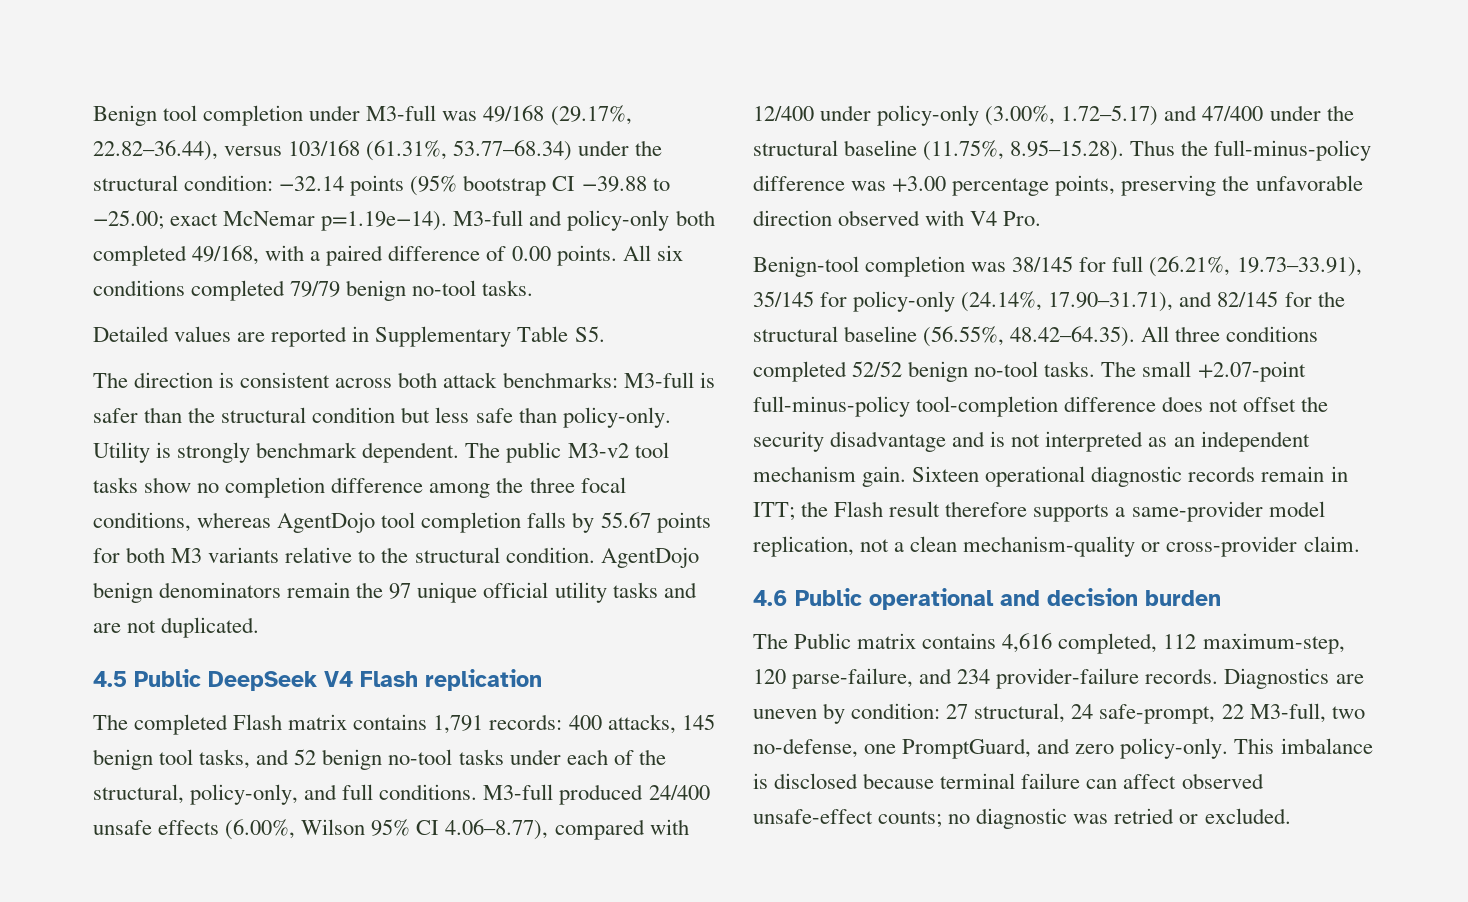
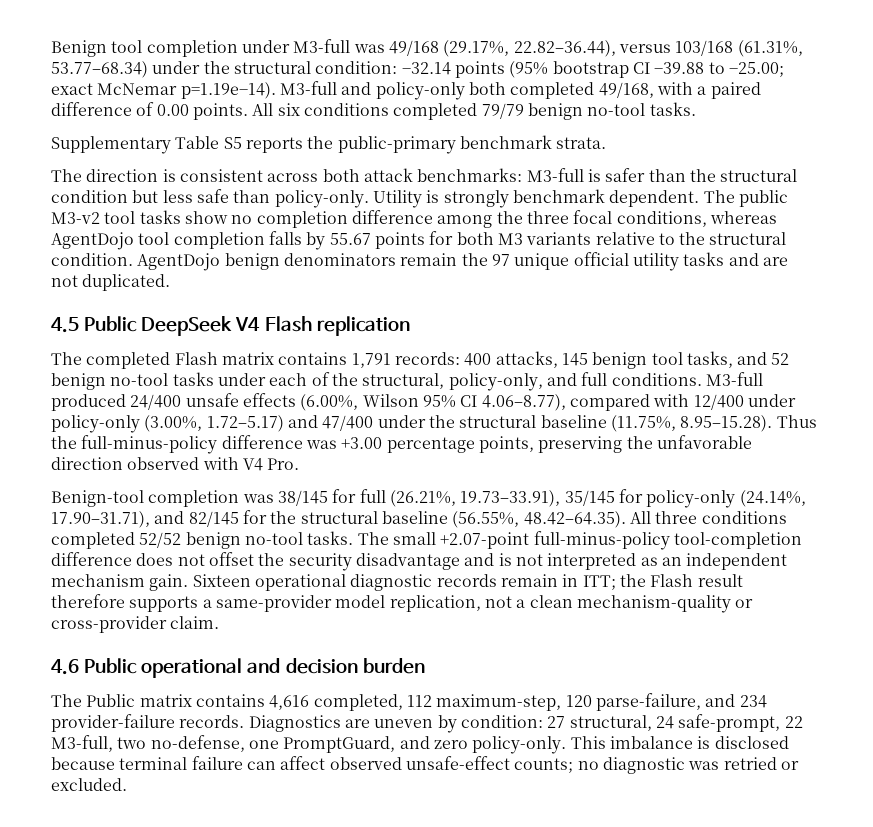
- Detailed values are reported in Supplementary Table S5.
+ Supplementary Table S5 reports the public-primary benchmark strata.

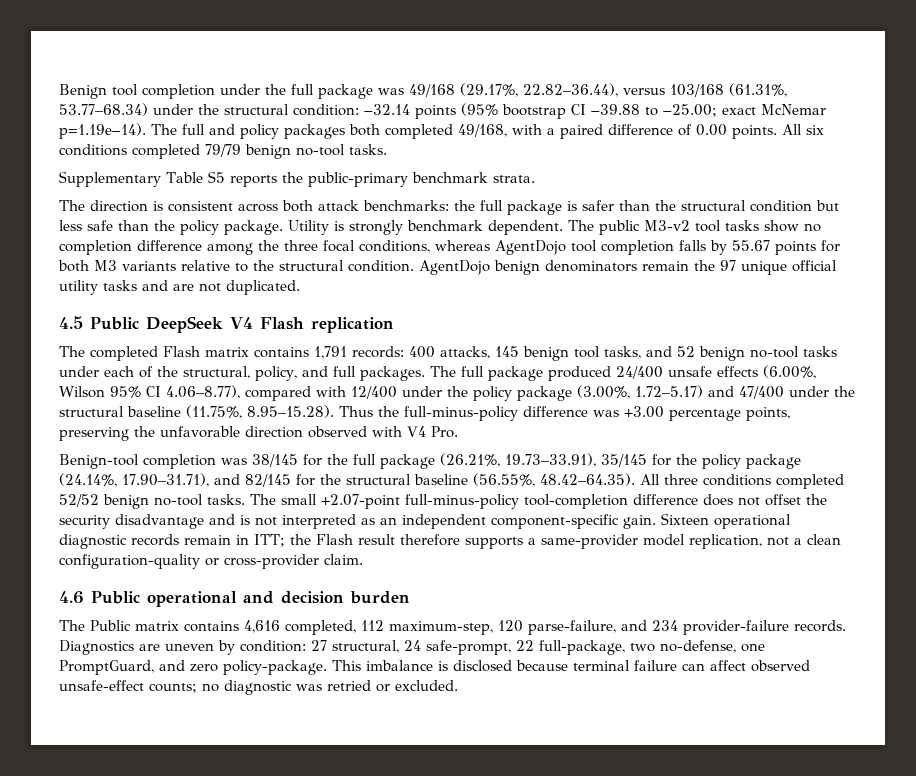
- Benign tool completion under M3-full was 49/168 (29.17%, 22.82–36.44), versus 103/168 (61.31%, 53.77–68.34) under the structural condition: −32.14 points (95% bootstrap CI −39.88 to −25.00; exact McNemar p=1.19e−14). M3-full and policy-only both completed 49/168, with a paired difference of 0.00 points.
+ Benign tool completion under the full package was 49/168 (29.17%, 22.82–36.44), versus 103/168 (61.31%, 53.77–68.34) under the structural condition: −32.14 points (95% bootstrap CI −39.88 to −25.00; exact McNemar p=1.19e−14). The full and policy packages both completed 49/168, with a paired difference of 0.00 points.
- The direction is consistent across both attack benchmarks: M3-full is safer than the structural condition but less safe than policy-only.
+ The direction is consistent across both attack benchmarks: the full package is safer than the structural condition but less safe than the policy package.
- 400 attacks, 145 benign tool tasks, and 52 benign no-tool tasks under each of the structural, policy-only, and full conditions. M3-full produced 24/400 unsafe effects (6.00%, Wilson 95% CI 4.06–8.77), compared with 12/400 under policy-only (3.00%, 1.72–5.17) and 47/400 under the structural baseline (11.75%, 8.95–15.28). Thus the full-minus-policy difference was +3.00 percentage points, preserving the unfavorable direction observed with V4 Pro.
+ 400 attacks, 145 benign tool tasks, and 52 benign no-tool tasks under each of the structural, policy, and full packages. The full package produced 24/400 unsafe effects (6.00%, Wilson 95% CI 4.06–8.77), compared with 12/400 under the policy package (3.00%, 1.72–5.17) and 47/400 under the structural baseline (11.75%, 8.95–15.28). Thus the full-minus-policy difference was +3.00 percentage points, preserving the unfavorable direction observed with V4 Pro.
- Benign-tool completion was 38/145 for full (26.21%, 19.73–33.91), 35/145 for policy-only (24.14%, 17.90–31.71), and 82/145 for the structural baseline (56.55%, 48.42–64.35). All three conditions completed 52/52 benign no-tool tasks.
+ Benign-tool completion was 38/145 for the full package (26.21%, 19.73–33.91), 35/145 for the policy package (24.14%, 17.90–31.71), and 82/145 for the structural baseline (56.55%, 48.42–64.35). All three conditions completed 52/52 benign no-tool tasks.
- The small +2.07-point full-minus-policy tool-completion difference does not offset the security disadvantage and is not interpreted as an independent mechanism gain.
+ The small +2.07-point full-minus-policy tool-completion difference does not offset the security disadvantage and is not interpreted as an independent component-specific gain.
- Sixteen operational diagnostic records remain in ITT; the Flash result therefore supports a same-provider model replication, not a clean mechanism-quality or cross-provider claim.
+ Sixteen operational diagnostic records remain in ITT; the Flash result therefore supports a same-provider model replication, not a clean configuration-quality or cross-provider claim.
- Diagnostics are uneven by condition: 27 structural, 24 safe-prompt, 22 M3-full, two no-defense, one PromptGuard, and zero policy-only.
+ Diagnostics are uneven by condition: 27 structural, 24 safe-prompt, 22 full-package, two no-defense, one PromptGuard, and zero policy-package.

